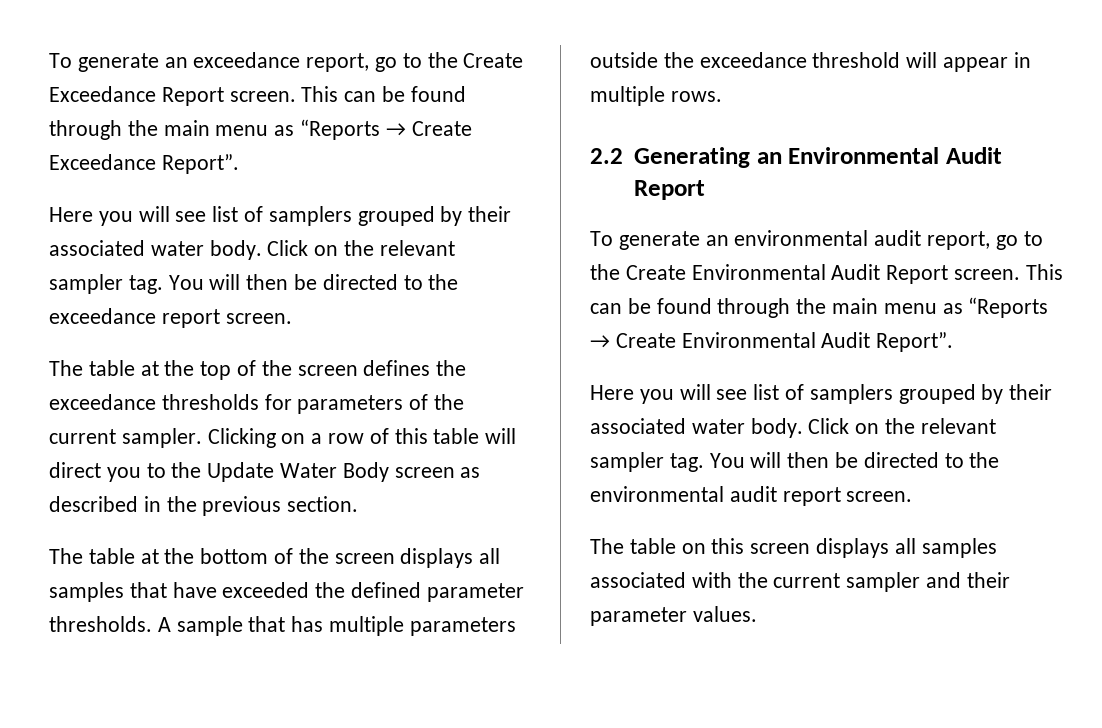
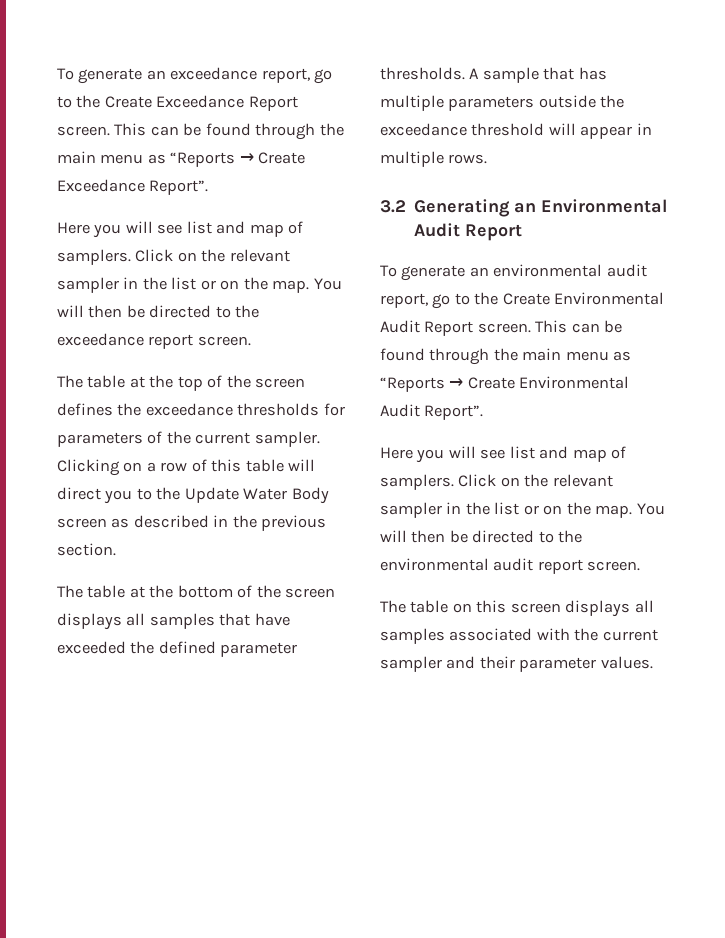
  This can be found through the main menu as “Reports → Create Exceedance Report”.
- Here you will see list of samplers grouped by their associated water body. Click on the relevant sampler tag.
+ Here you will see list and map of samplers. Click on the relevant sampler in the list or on the map.
- 2.2 Generating an Environmental Audit Report
+ 3.2 Generating an Environmental Audit Report
  This can be found through the main menu as “Reports → Create Environmental Audit Report”.
- Here you will see list of samplers grouped by their associated water body. Click on the relevant sampler tag.
+ Here you will see list and map of samplers. Click on the relevant sampler in the list or on the map.

